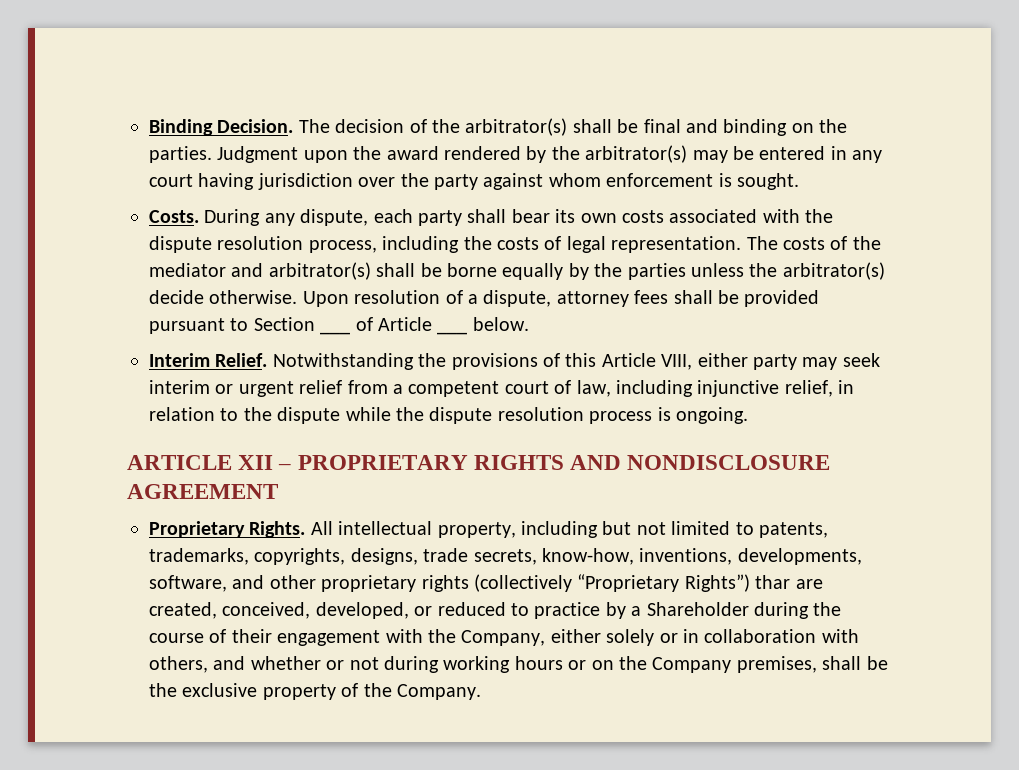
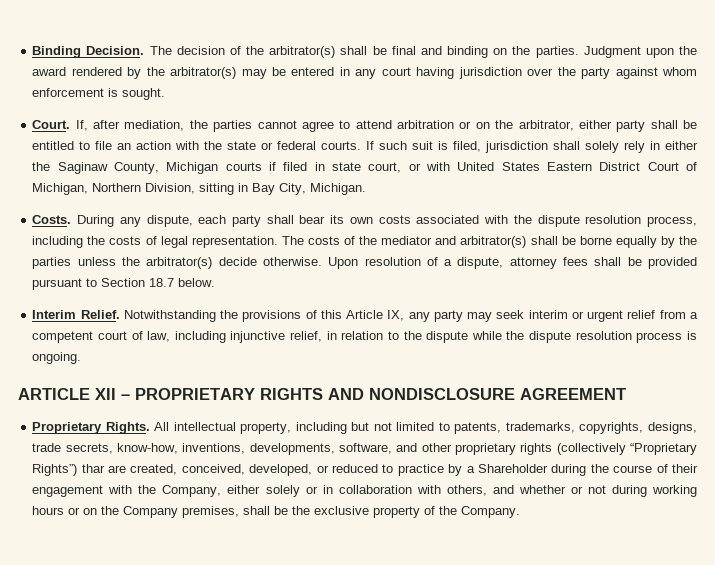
+ Court. If, after mediation, the parties cannot agree to attend arbitration or on the arbitrator, either party shall be entitled to file an action with the state or federal courts. If such suit is filed, jurisdiction shall solely rely in either the Saginaw County, Michigan courts if filed in state court, or with United States Eastern District Court of Michigan, Northern Division, sitting in Bay City, Michigan.
- Upon resolution of a dispute, attorney fees shall be provided pursuant to Section ___ of Article ___ below.
+ Upon resolution of a dispute, attorney fees shall be provided pursuant to Section 18.7 below.
- Notwithstanding the provisions of this Article VIII, either party may seek interim or urgent relief from a competent court of law, including injunctive relief, in relation to the dispute while the dispute resolution process is ongoing.
+ Notwithstanding the provisions of this Article IX, any party may seek interim or urgent relief from a competent court of law, including injunctive relief, in relation to the dispute while the dispute resolution process is ongoing.

